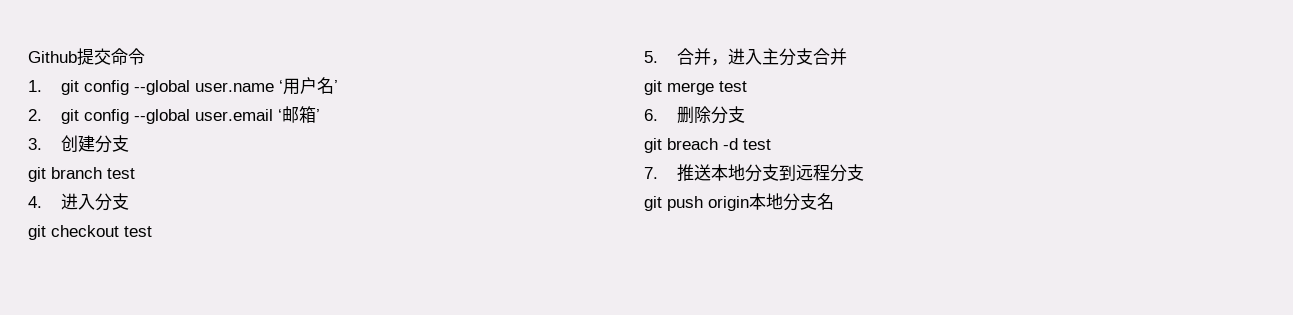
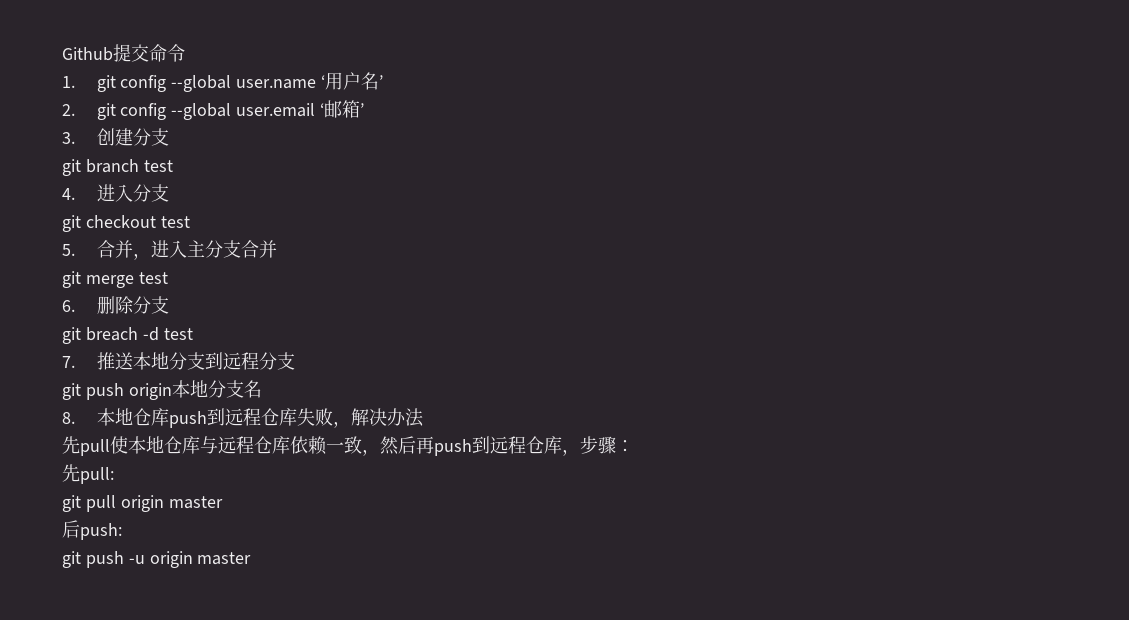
+ 8.本地仓库push到远程仓库失败，解决办法
+ 先pull使本地仓库与远程仓库依赖一致，然后再push到远程仓库，步骤：
+ 先pull:
+ git pull origin master
+ 后push:
+ git push -u origin master

